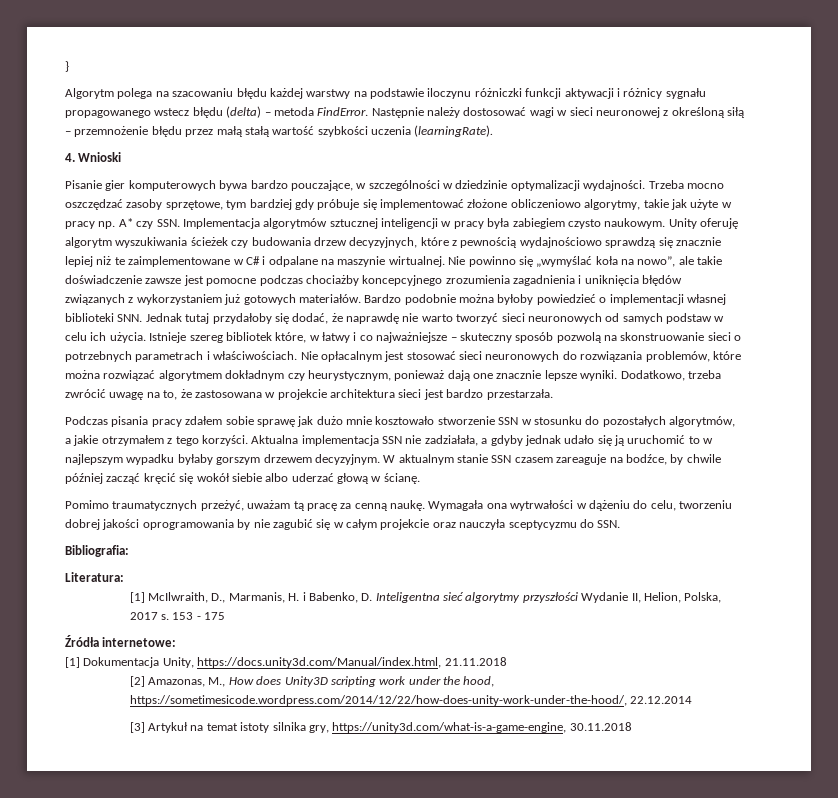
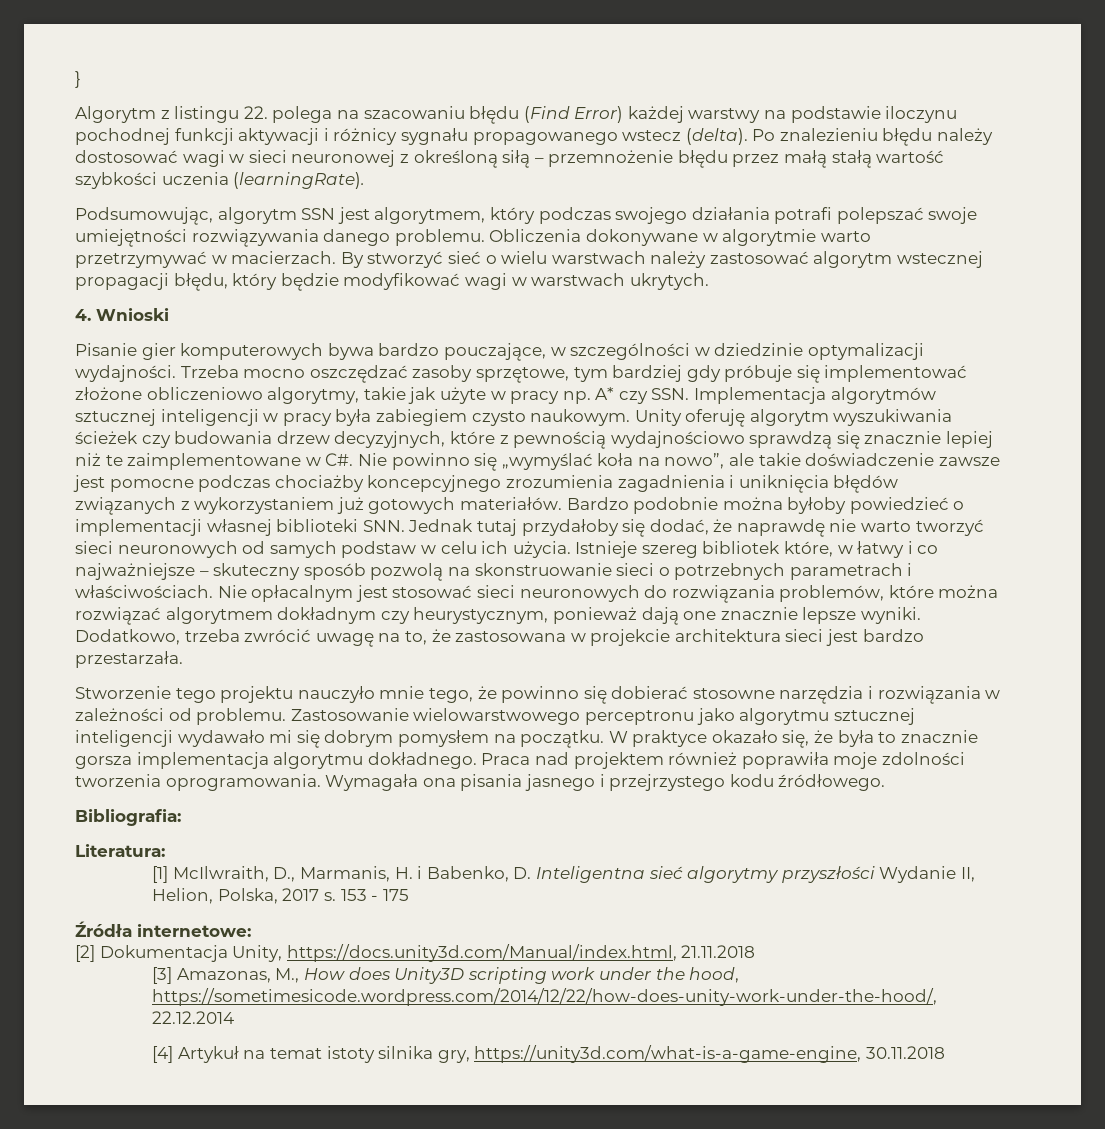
- Algorytm polega na szacowaniu błędu każdej warstwy na podstawie iloczynu różniczki funkcji aktywacji i różnicy sygnału propagowanego wstecz błędu (delta) – metoda FindError. Następnie należy dostosować wagi w sieci neuronowej z określoną siłą – przemnożenie błędu przez małą stałą wartość szybkości uczenia (learningRate).
+ Algorytm z listingu 22. polega na szacowaniu błędu (Find Error) każdej warstwy na podstawie iloczynu pochodnej funkcji aktywacji i różnicy sygnału propagowanego wstecz (delta). Po znalezieniu błędu należy dostosować wagi w sieci neuronowej z określoną siłą – przemnożenie błędu przez małą stałą wartość szybkości uczenia (learningRate).
+ Podsumowując, algorytm SSN jest algorytmem, który podczas swojego działania potrafi polepszać swoje umiejętności rozwiązywania danego problemu. Obliczenia dokonywane w algorytmie warto przetrzymywać w macierzach. By stworzyć sieć o wielu warstwach należy zastosować algorytm wstecznej propagacji błędu, który będzie modyfikować wagi w warstwach ukrytych.
- Unity oferuję algorytm wyszukiwania ścieżek czy budowania drzew decyzyjnych, które z pewnością wydajnościowo sprawdzą się znacznie lepiej niż te zaimplementowane w C# i odpalane na maszynie wirtualnej. Nie powinno się „wymyślać koła na nowo”, ale takie doświadczenie zawsze jest pomocne podczas chociażby koncepcyjnego zrozumienia zagadnienia i uniknięcia błędów związanych z wykorzystaniem już gotowych materiałów.
+ Unity oferuję algorytm wyszukiwania ścieżek czy budowania drzew decyzyjnych, które z pewnością wydajnościowo sprawdzą się znacznie lepiej niż te zaimplementowane w C#. Nie powinno się „wymyślać koła na nowo”, ale takie doświadczenie zawsze jest pomocne podczas chociażby koncepcyjnego zrozumienia zagadnienia i uniknięcia błędów związanych z wykorzystaniem już gotowych materiałów.
- Podczas pisania pracy zdałem sobie sprawę jak dużo mnie kosztowało stworzenie SSN w stosunku do pozostałych algorytmów, a jakie otrzymałem z tego korzyści. Aktualna implementacja SSN nie zadziałała, a gdyby jednak udało się ją uruchomić to w najlepszym wypadku byłaby gorszym drzewem decyzyjnym. W aktualnym stanie SSN czasem zareaguje na bodźce, by chwile później zacząć kręcić się wokół siebie albo uderzać głową w ścianę.
- Pomimo traumatycznych przeżyć, uważam tą pracę za cenną naukę. Wymagała ona wytrwałości w dążeniu do celu, tworzeniu dobrej jakości oprogramowania by nie zagubić się w całym projekcie oraz nauczyła sceptycyzmu do SSN.
+ Stworzenie tego projektu nauczyło mnie tego, że powinno się dobierać stosowne narzędzia i rozwiązania w zależności od problemu. Zastosowanie wielowarstwowego perceptronu jako algorytmu sztucznej inteligencji wydawało mi się dobrym pomysłem na początku. W praktyce okazało się, że była to znacznie gorsza implementacja algorytmu dokładnego. Praca nad projektem również poprawiła moje zdolności tworzenia oprogramowania. Wymagała ona pisania jasnego i przejrzystego kodu źródłowego.
- [1] Dokumentacja Unity, https://docs.unity3d.com/Manual/index.html, 21.11.2018
+ [2] Dokumentacja Unity, https://docs.unity3d.com/Manual/index.html, 21.11.2018
- [2] Amazonas, M., How does Unity3D scripting work under the hood, https://sometimesicode.wordpress.com/2014/12/22/how-does-unity-work-under-the-hood/, 22.12.2014
+ [3] Amazonas, M., How does Unity3D scripting work under the hood, https://sometimesicode.wordpress.com/2014/12/22/how-does-unity-work-under-the-hood/, 22.12.2014
- [3] Artykuł na temat istoty silnika gry, https://unity3d.com/what-is-a-game-engine, 30.11.2018
+ [4] Artykuł na temat istoty silnika gry, https://unity3d.com/what-is-a-game-engine, 30.11.2018

